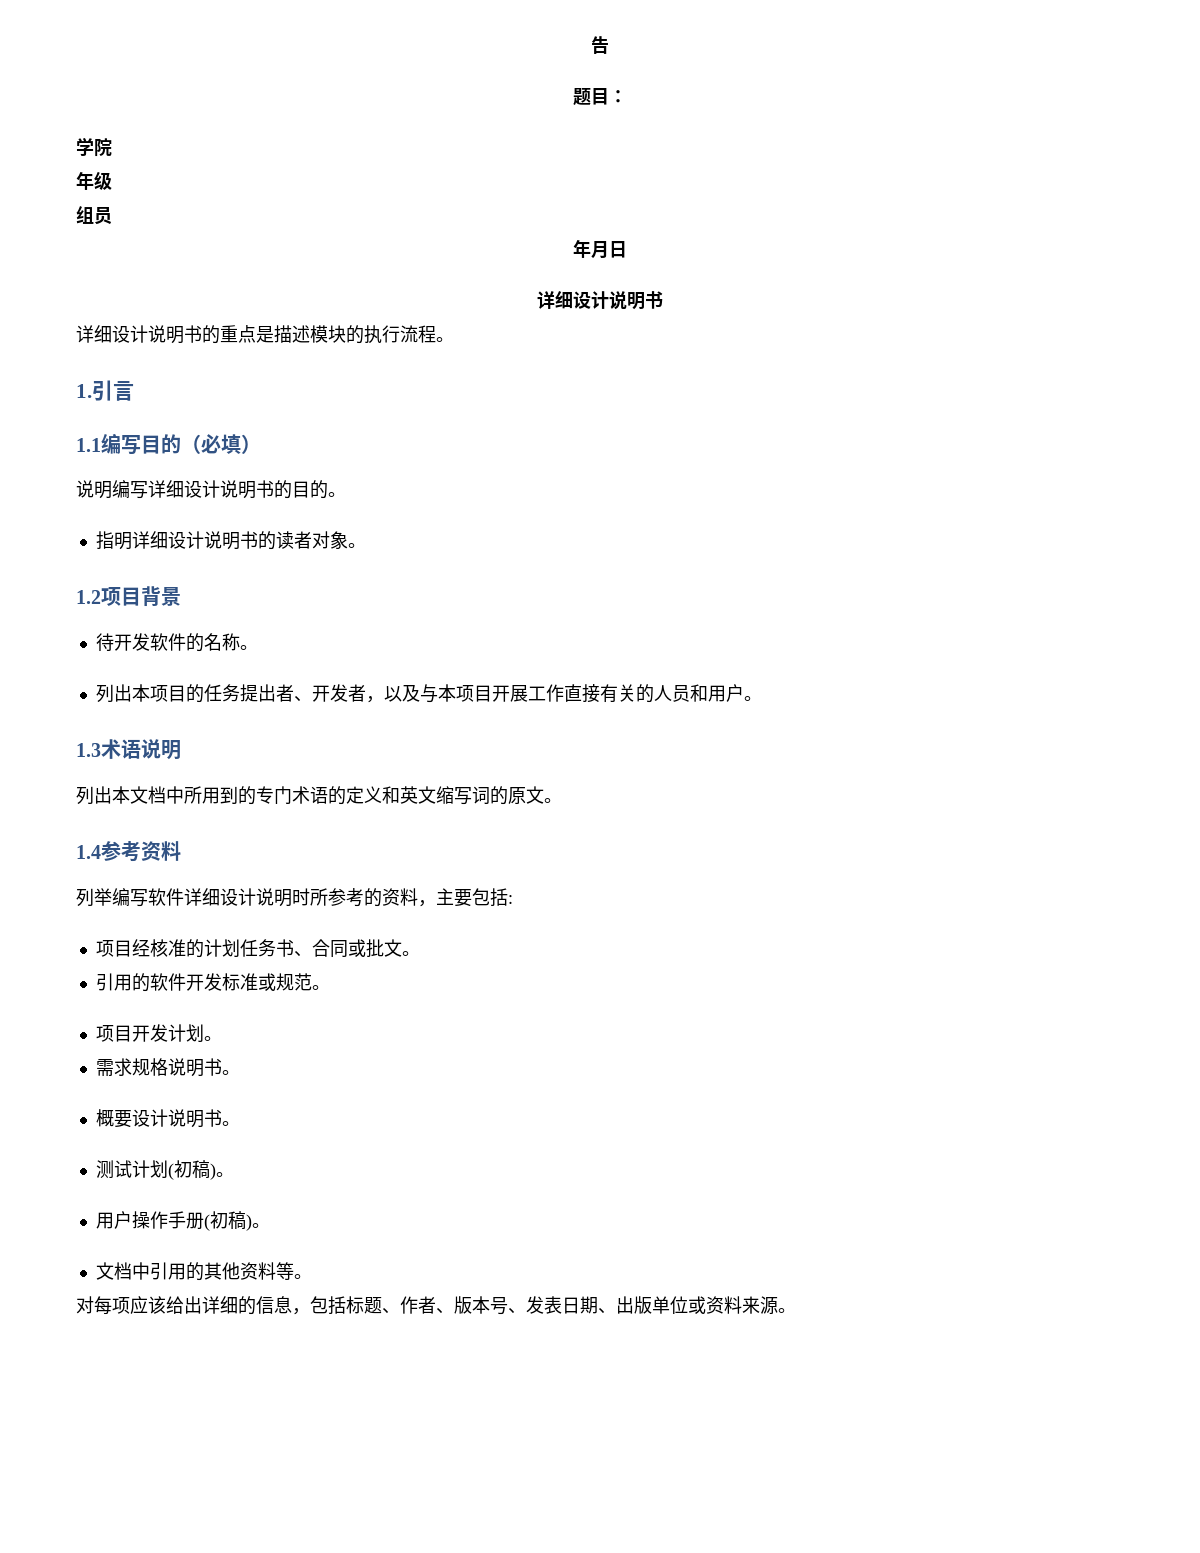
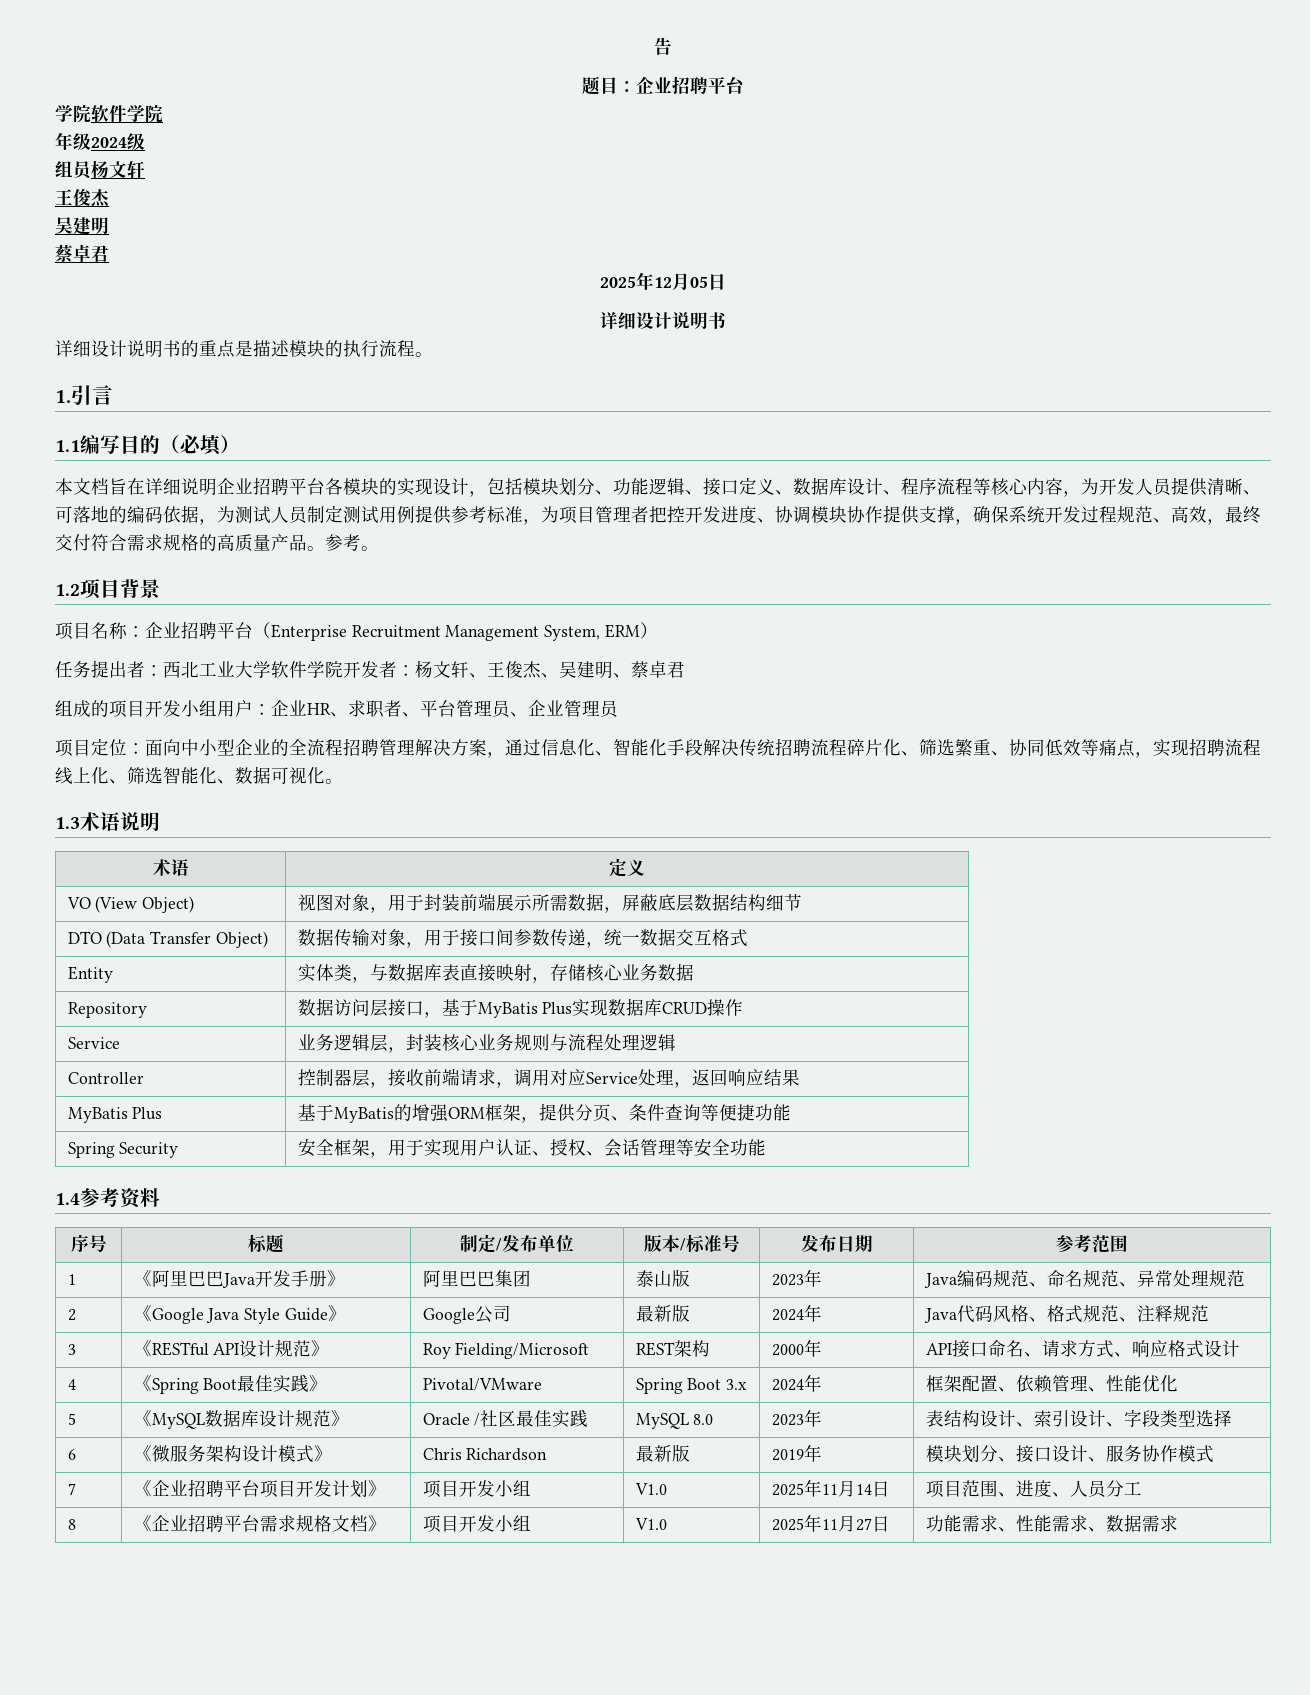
- 题目：
- 学院
+ 题目：企业招聘平台
+ 学院软件学院
- 年级
+ 年级2024级
- 组员
- 年月日
+ 组员杨文轩
+ 王俊杰
+ 吴建明
+ 蔡卓君
+ 2025年12月05日
- 说明编写详细设计说明书的目的。
- 指明详细设计说明书的读者对象。
+ 本文档旨在详细说明企业招聘平台各模块的实现设计，包括模块划分、功能逻辑、接口定义、数据库设计、程序流程等核心内容，为开发人员提供清晰、可落地的编码依据，为测试人员制定测试用例提供参考标准，为项目管理者把控开发进度、协调模块协作提供支撑，确保系统开发过程规范、高效，最终交付符合需求规格的高质量产品。参考。
  1.2项目背景
- 待开发软件的名称。
- 列出本项目的任务提出者、开发者，以及与本项目开展工作直接有关的人员和用户。
+ 项目名称：企业招聘平台（Enterprise Recruitment Management System, ERM）
+ 任务提出者：西北工业大学软件学院开发者：杨文轩、王俊杰、吴建明、蔡卓君
+ 组成的项目开发小组用户：企业HR、求职者、平台管理员、企业管理员
+ 项目定位：面向中小型企业的全流程招聘管理解决方案，通过信息化、智能化手段解决传统招聘流程碎片化、筛选繁重、协同低效等痛点，实现招聘流程线上化、筛选智能化、数据可视化。
  1.3术语说明
- 列出本文档中所用到的专门术语的定义和英文缩写词的原文。
+ 术语 | 定义
+ VO (View Object) | 视图对象，用于封装前端展示所需数据，屏蔽底层数据结构细节
+ DTO (Data Transfer Object) | 数据传输对象，用于接口间参数传递，统一数据交互格式
+ Entity | 实体类，与数据库表直接映射，存储核心业务数据
+ Repository | 数据访问层接口，基于MyBatis Plus实现数据库CRUD操作
+ Service | 业务逻辑层，封装核心业务规则与流程处理逻辑
+ Controller | 控制器层，接收前端请求，调用对应Service处理，返回响应结果
+ MyBatis Plus | 基于MyBatis的增强ORM框架，提供分页、条件查询等便捷功能
+ Spring Security | 安全框架，用于实现用户认证、授权、会话管理等安全功能
  1.4参考资料
- 列举编写软件详细设计说明时所参考的资料，主要包括:
- 项目经核准的计划任务书、合同或批文。
- 引用的软件开发标准或规范。
- 项目开发计划。
- 需求规格说明书。
- 概要设计说明书。
- 测试计划(初稿)。
- 用户操作手册(初稿)。
- 文档中引用的其他资料等。
- 对每项应该给出详细的信息，包括标题、作者、版本号、发表日期、出版单位或资料来源。
+ 序号 | 标题 | 制定/发布单位 | 版本/标准号 | 发布日期 | 参考范围
+ 1 | 《阿里巴巴Java开发手册》 | 阿里巴巴集团 | 泰山版 | 2023年 | Java编码规范、命名规范、异常处理规范
+ 2 | 《Google Java Style Guide》 | Google公司 | 最新版 | 2024年 | Java代码风格、格式规范、注释规范
+ 3 | 《RESTful API设计规范》 | Roy Fielding/Microsoft | REST架构 | 2000年 | API接口命名、请求方式、响应格式设计
+ 4 | 《Spring Boot最佳实践》 | Pivotal/VMware | Spring Boot 3.x | 2024年 | 框架配置、依赖管理、性能优化
+ 5 | 《MySQL数据库设计规范》 | Oracle /社区最佳实践 | MySQL 8.0 | 2023年 | 表结构设计、索引设计、字段类型选择
+ 6 | 《微服务架构设计模式》 | Chris Richardson | 最新版 | 2019年 | 模块划分、接口设计、服务协作模式
+ 7 | 《企业招聘平台项目开发计划》 | 项目开发小组 | V1.0 | 2025年11月14日 | 项目范围、进度、人员分工
+ 8 | 《企业招聘平台需求规格文档》 | 项目开发小组 | V1.0 | 2025年11月27日 | 功能需求、性能需求、数据需求

